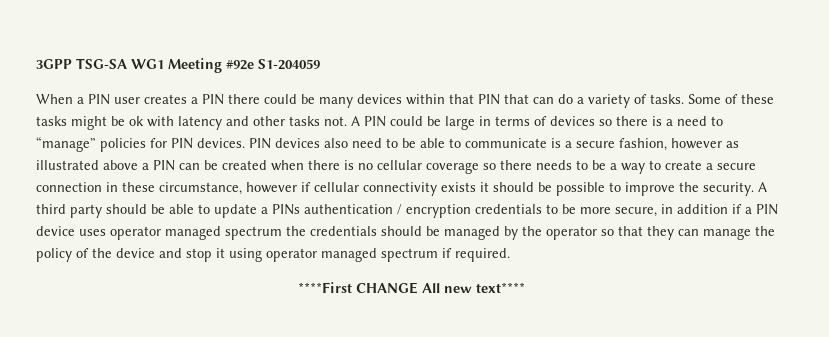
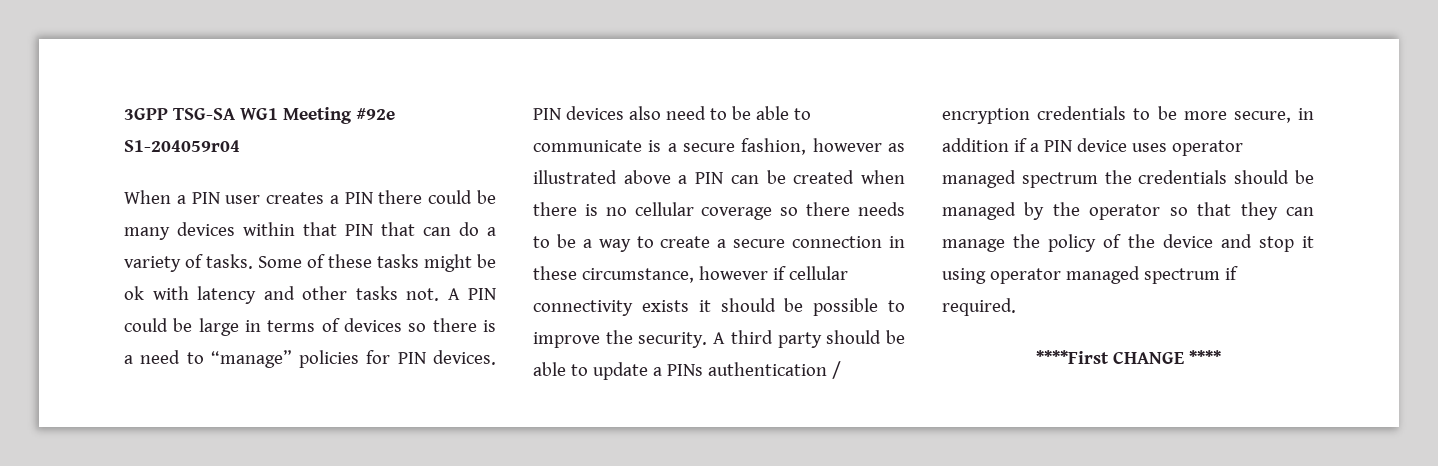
- 3GPP TSG-SA WG1 Meeting #92e S1-204059
+ 3GPP TSG-SA WG1 Meeting #92e S1-204059r04
- ****First CHANGE All new text****
+ ****First CHANGE ****

